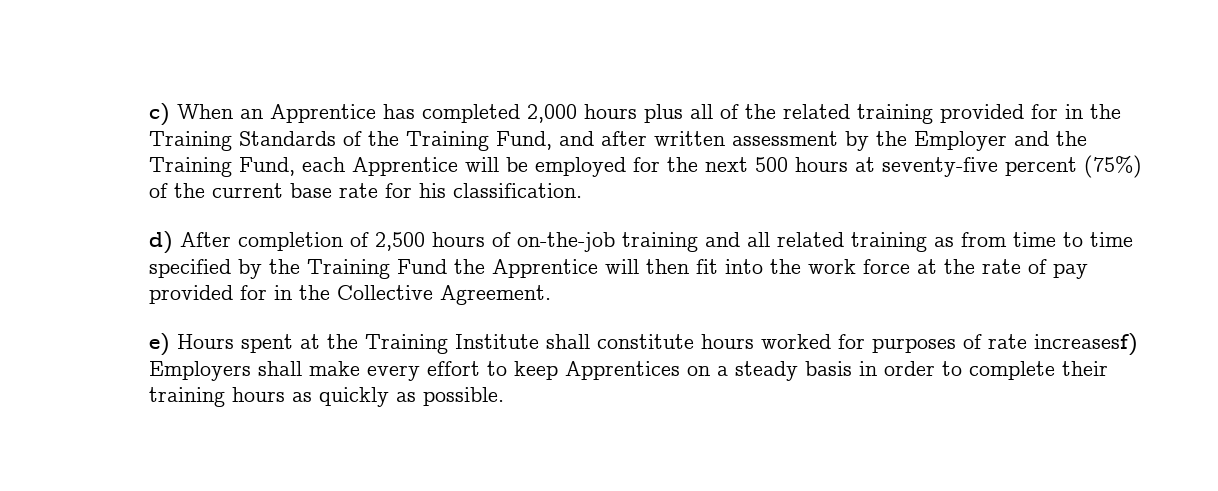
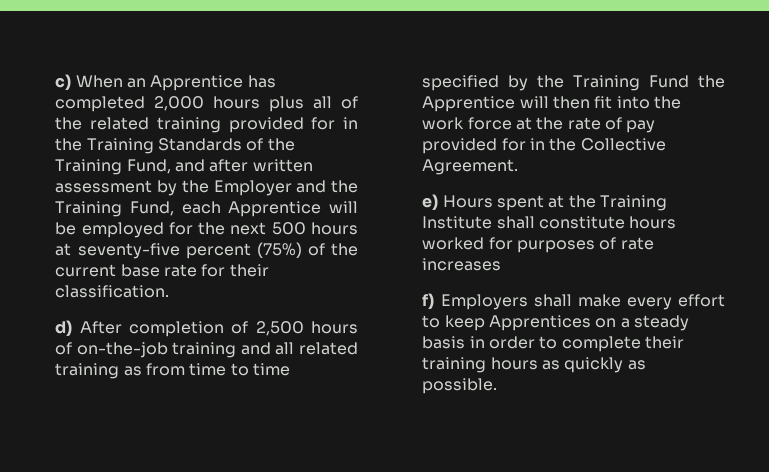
- c) When an Apprentice has completed 2,000 hours plus all of the related training provided for in the Training Standards of the Training Fund, and after written assessment by the Employer and the Training Fund, each Apprentice will be employed for the next 500 hours at seventy-five percent (75%) of the current base rate for his classification.
+ c) When an Apprentice has completed 2,000 hours plus all of the related training provided for in the Training Standards of the Training Fund, and after written assessment by the Employer and the Training Fund, each Apprentice will be employed for the next 500 hours at seventy-five percent (75%) of the current base rate for their classification.
- e) Hours spent at the Training Institute shall constitute hours worked for purposes of rate increasesf) Employers shall make every effort to keep Apprentices on a steady basis in order to complete their training hours as quickly as possible.
+ e) Hours spent at the Training Institute shall constitute hours worked for purposes of rate increases
+ f) Employers shall make every effort to keep Apprentices on a steady basis in order to complete their training hours as quickly as possible.

